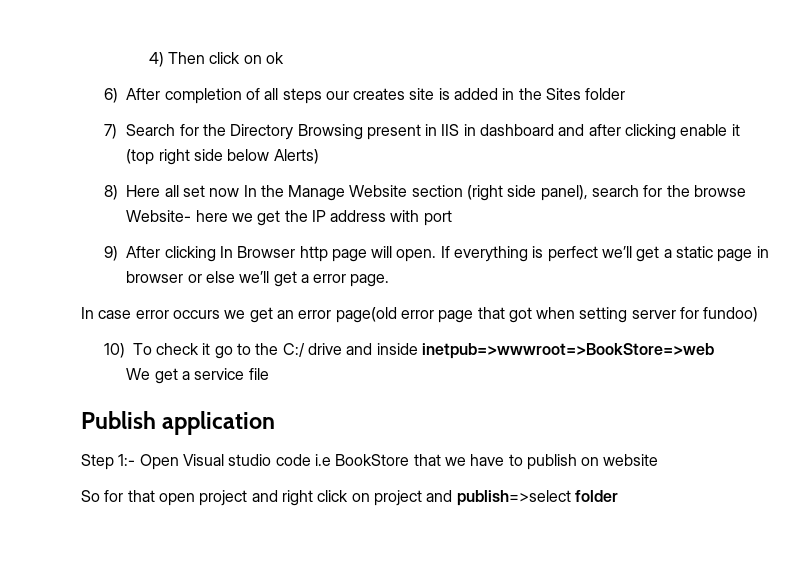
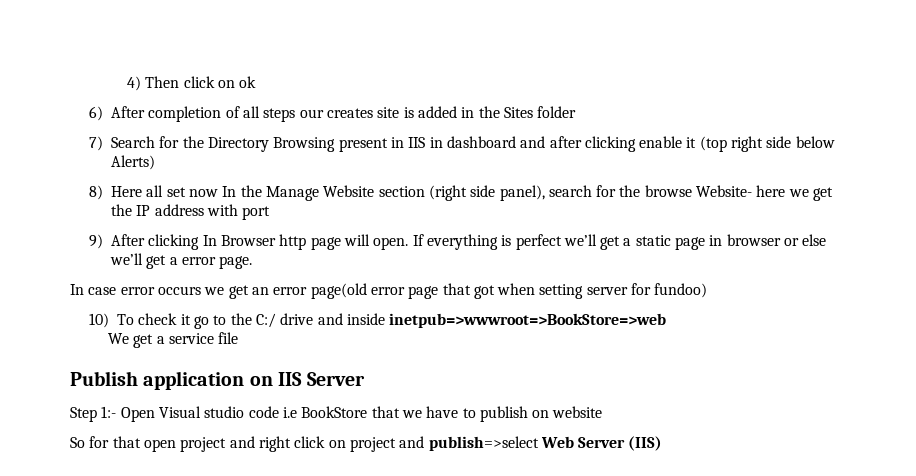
- Publish application
+ Publish application on IIS Server
- So for that open project and right click on project and publish=>select folder
+ So for that open project and right click on project and publish=>select Web Server (IIS)

